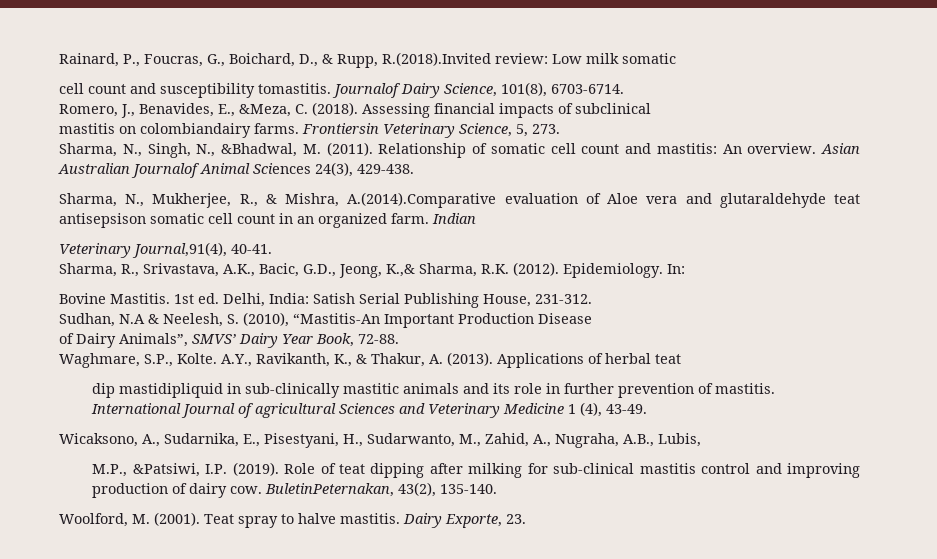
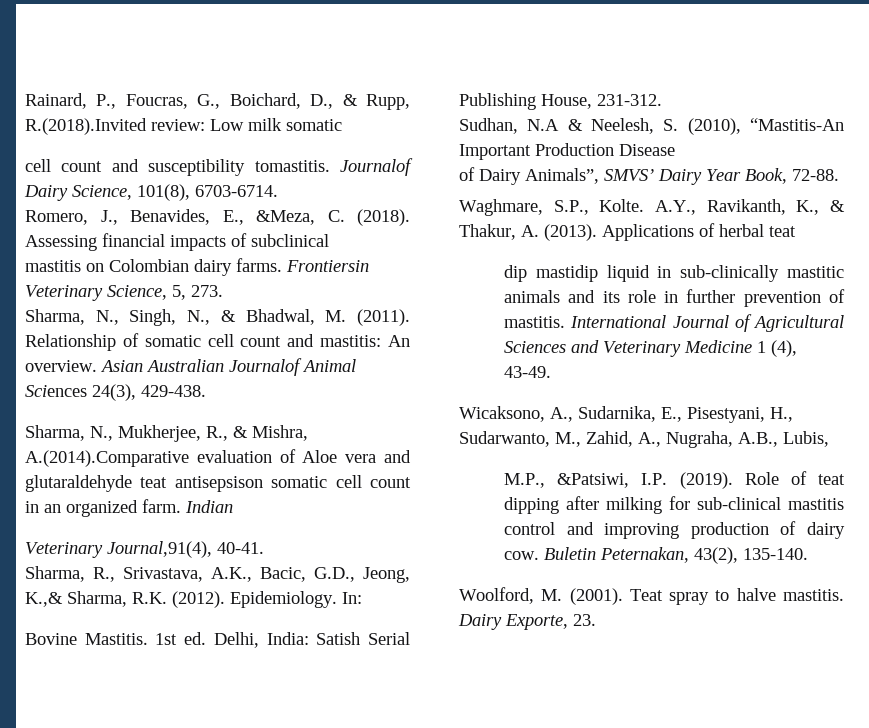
- mastitis on colombiandairy farms.
+ mastitis on Colombian dairy farms.
- Sharma, N., Singh, N., &Bhadwal, M. (2011).
+ Sharma, N., Singh, N., & Bhadwal, M. (2011).
- dip mastidipliquid in sub-clinically mastitic animals and its role in further prevention of mastitis.
+ dip mastidip liquid in sub-clinically mastitic animals and its role in further prevention of mastitis.
- International Journal of agricultural Sciences and Veterinary Medicine 1 (4), 43-49.
+ International Journal of Agricultural Sciences and Veterinary Medicine 1 (4), 43-49.
- BuletinPeternakan, 43(2), 135-140.
+ Buletin Peternakan, 43(2), 135-140.

